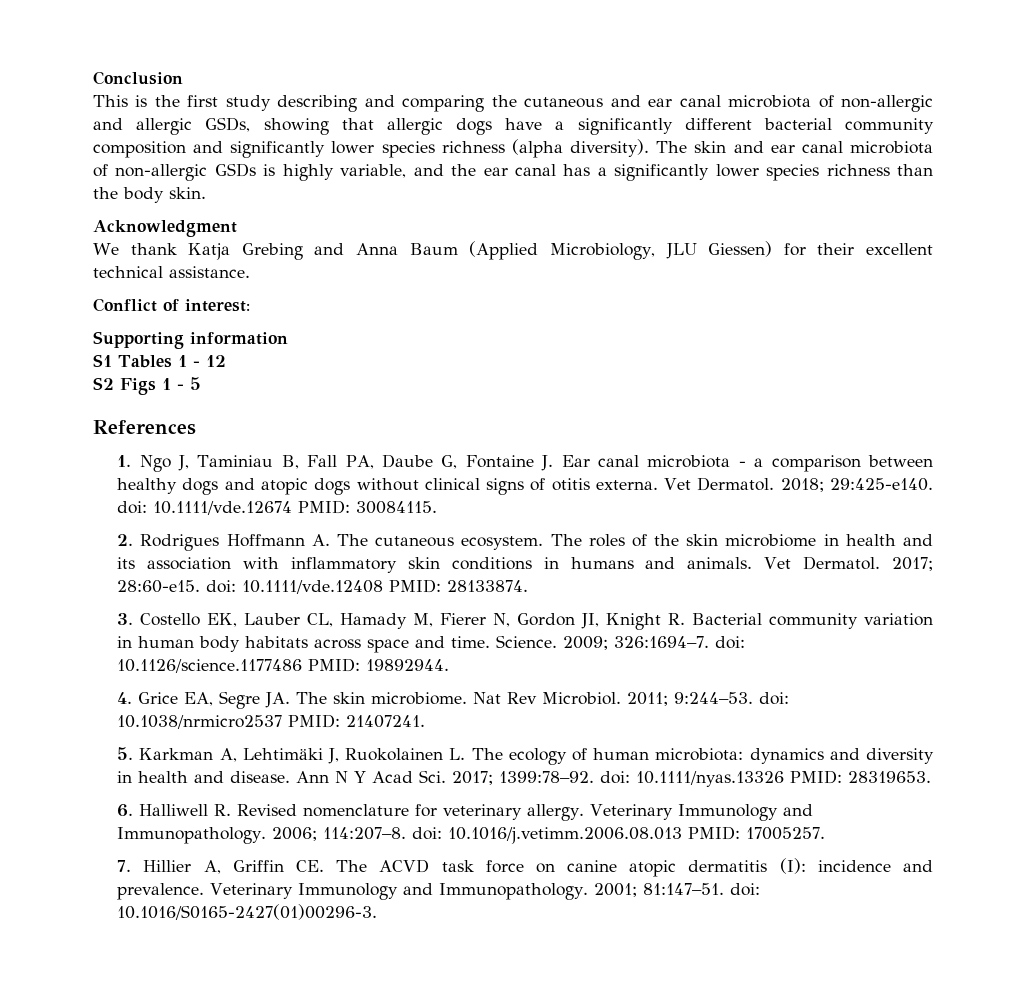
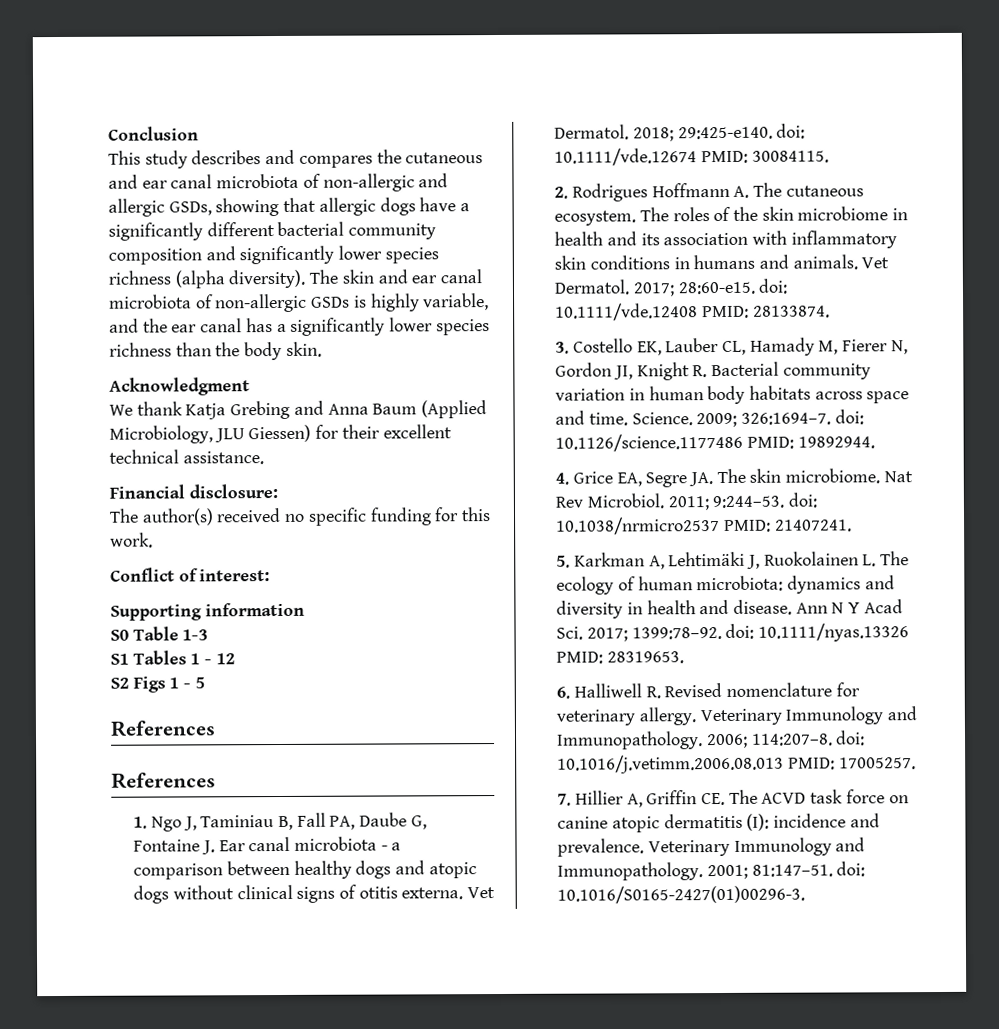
- This is the first study describing and comparing the cutaneous and ear canal microbiota of non-allergic and allergic GSDs, showing that allergic dogs have a significantly different bacterial community composition and significantly lower species richness (alpha diversity).
+ This study describes and compares the cutaneous and ear canal microbiota of non-allergic and allergic GSDs, showing that allergic dogs have a significantly different bacterial community composition and significantly lower species richness (alpha diversity).
+ Financial disclosure:
+ The author(s) received no specific funding for this work.
+ S0 Table 1-3
  S2 Figs 1 - 5
+ References

